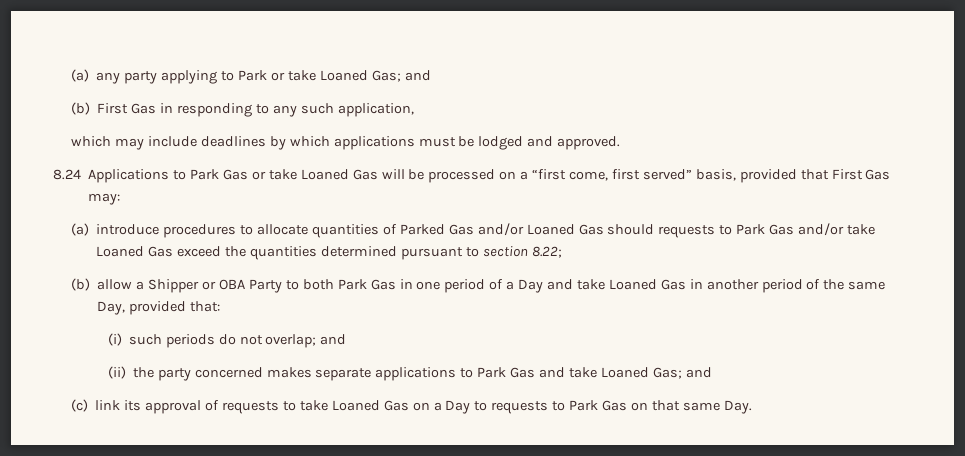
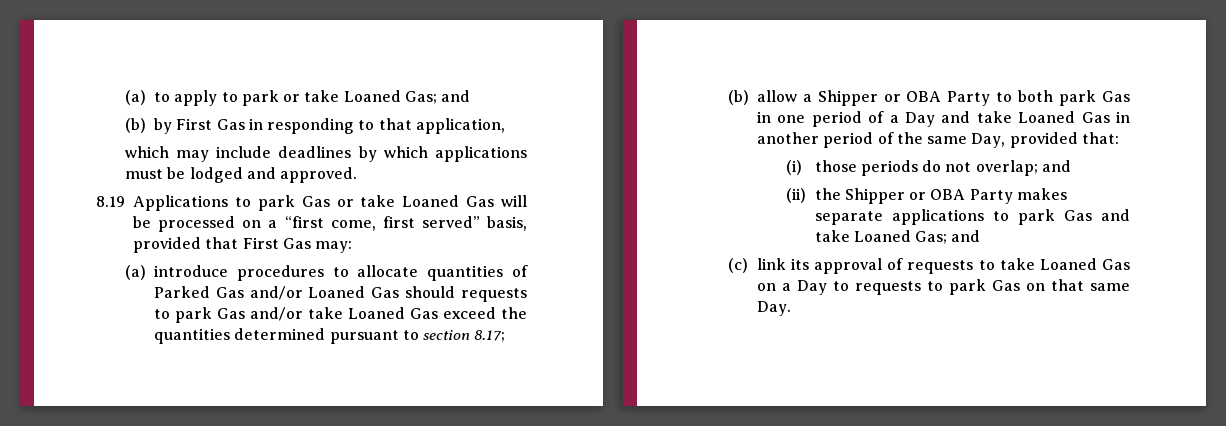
- (a) any party applying to Park or take Loaned Gas; and
+ (a) to apply to park or take Loaned Gas; and
- (b) First Gas in responding to any such application,
+ (b) by First Gas in responding to that application,
- 8.24 Applications to Park Gas or take Loaned Gas will be processed on a “first come, first served” basis, provided that First Gas may:
+ 8.19 Applications to park Gas or take Loaned Gas will be processed on a “first come, first served” basis, provided that First Gas may:
- (a) introduce procedures to allocate quantities of Parked Gas and/or Loaned Gas should requests to Park Gas and/or take Loaned Gas exceed the quantities determined pursuant to section 8.22;
+ (a) introduce procedures to allocate quantities of Parked Gas and/or Loaned Gas should requests to park Gas and/or take Loaned Gas exceed the quantities determined pursuant to section 8.17;
- (b) allow a Shipper or OBA Party to both Park Gas in one period of a Day and take Loaned Gas in another period of the same Day, provided that:
+ (b) allow a Shipper or OBA Party to both park Gas in one period of a Day and take Loaned Gas in another period of the same Day, provided that:
- (i) such periods do not overlap; and
+ (i) those periods do not overlap; and
- (ii) the party concerned makes separate applications to Park Gas and take Loaned Gas; and
+ (ii) the Shipper or OBA Party makes separate applications to park Gas and take Loaned Gas; and
- (c) link its approval of requests to take Loaned Gas on a Day to requests to Park Gas on that same Day.
+ (c) link its approval of requests to take Loaned Gas on a Day to requests to park Gas on that same Day.

